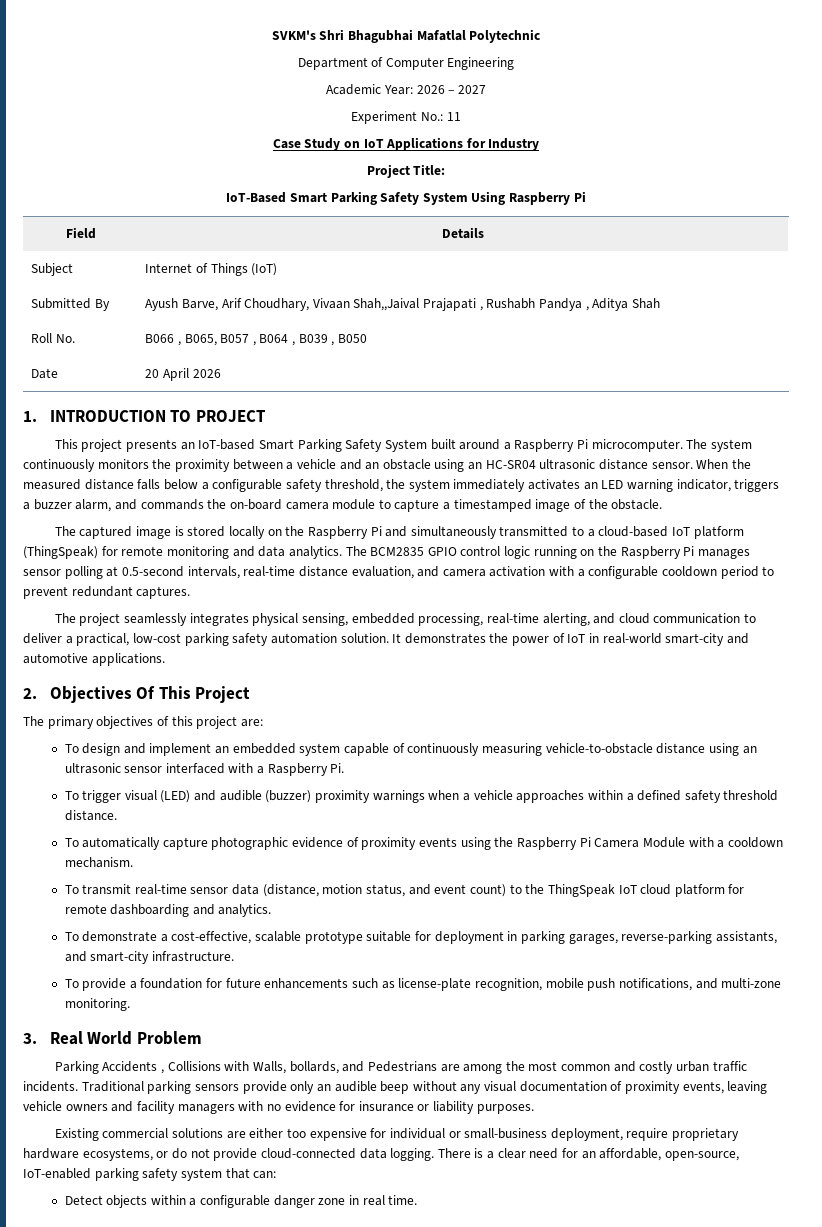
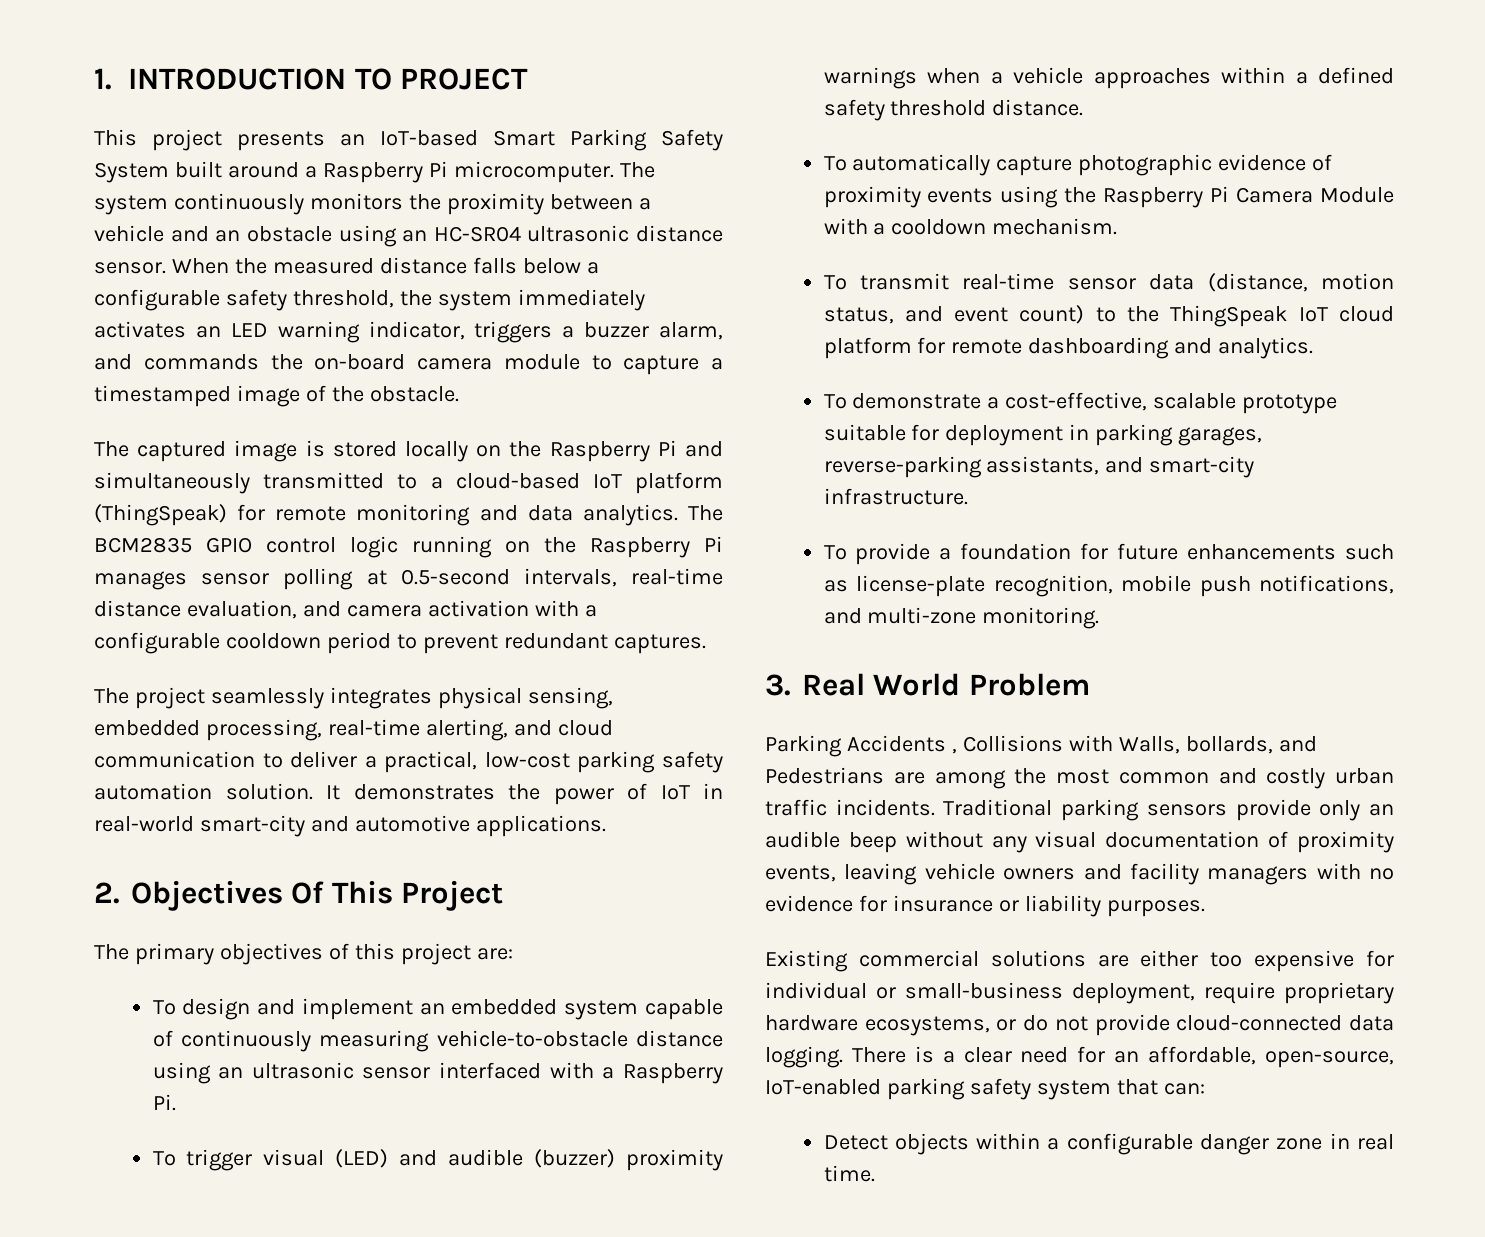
- SVKM's Shri Bhagubhai Mafatlal Polytechnic
- Department of Computer Engineering
- Academic Year: 2026 – 2027
- Experiment No.: 11
- Case Study on IoT Applications for Industry
- Project Title:
- IoT-Based Smart Parking Safety System Using Raspberry Pi
- Field | Details
- Subject | Internet of Things (IoT)
- Submitted By | Ayush Barve, Arif Choudhary, Vivaan Shah,,Jaival Prajapati , Rushabh Pandya , Aditya Shah
- Roll No. | B066 , B065, B057 , B064 , B039 , B050
- Date | 20 April 2026

